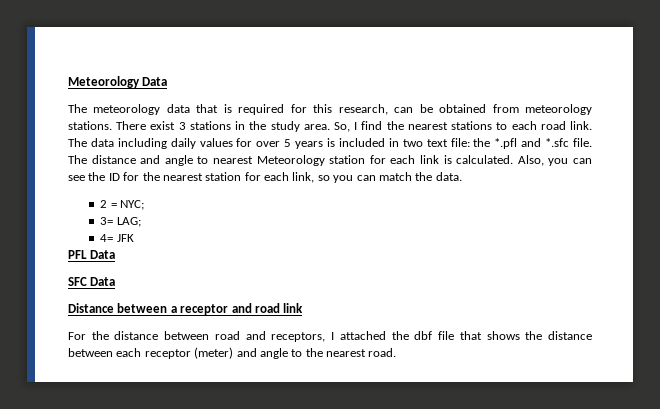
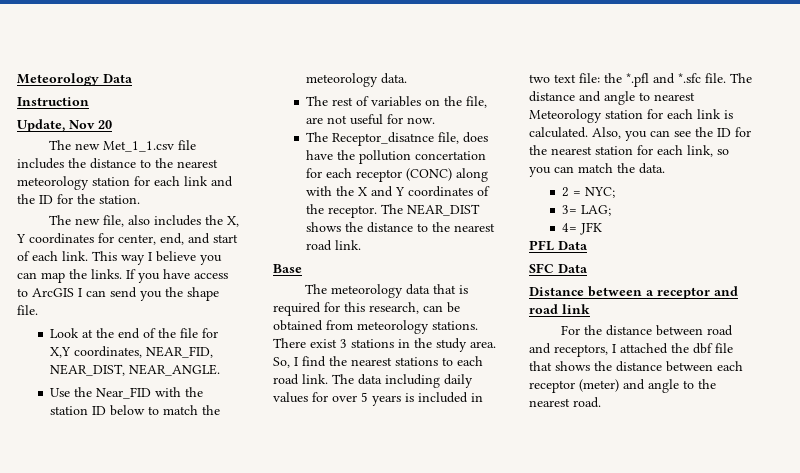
+ Instruction
+ Update, Nov 20
+ The new Met_1_1.csv file includes the distance to the nearest meteorology station for each link and the ID for the station.
+ The new file, also includes the X, Y coordinates for center, end, and start of each link. This way I believe you can map the links. If you have access to ArcGIS I can send you the shape file.
+ Look at the end of the file for X,Y coordinates, NEAR_FID, NEAR_DIST, NEAR_ANGLE.
+ Use the Near_FID with the station ID below to match the meteorology data.
+ The rest of variables on the file, are not useful for now.
+ The Receptor_disatnce file, does have the pollution concertation for each receptor (CONC) along with the X and Y coordinates of the receptor. The NEAR_DIST shows the distance to the nearest road link.
+ Base

